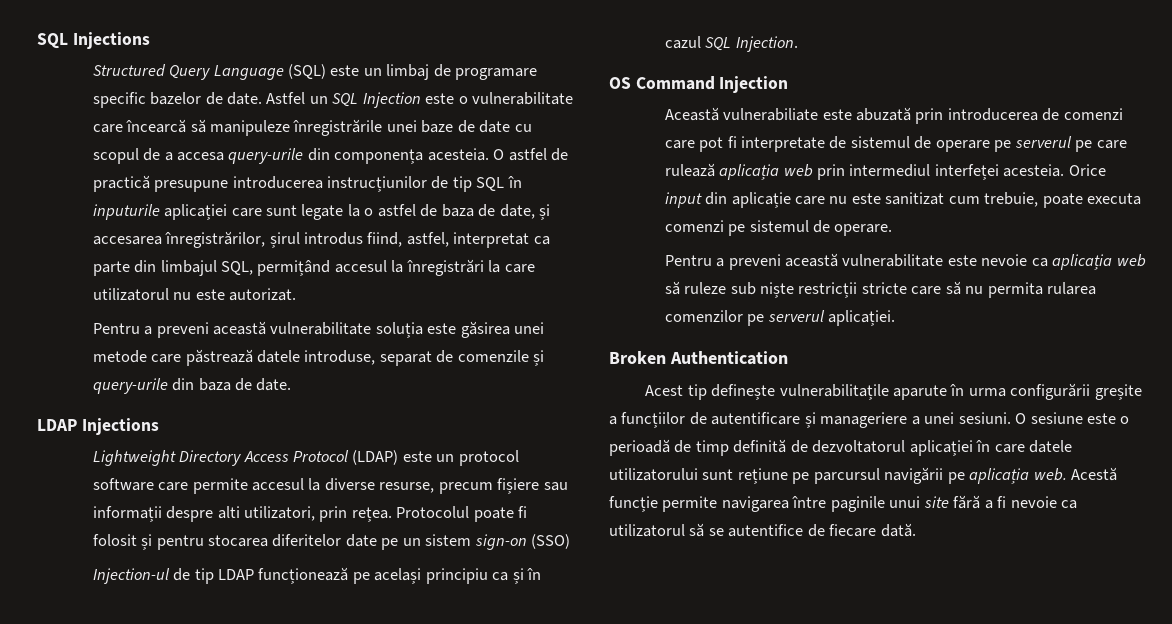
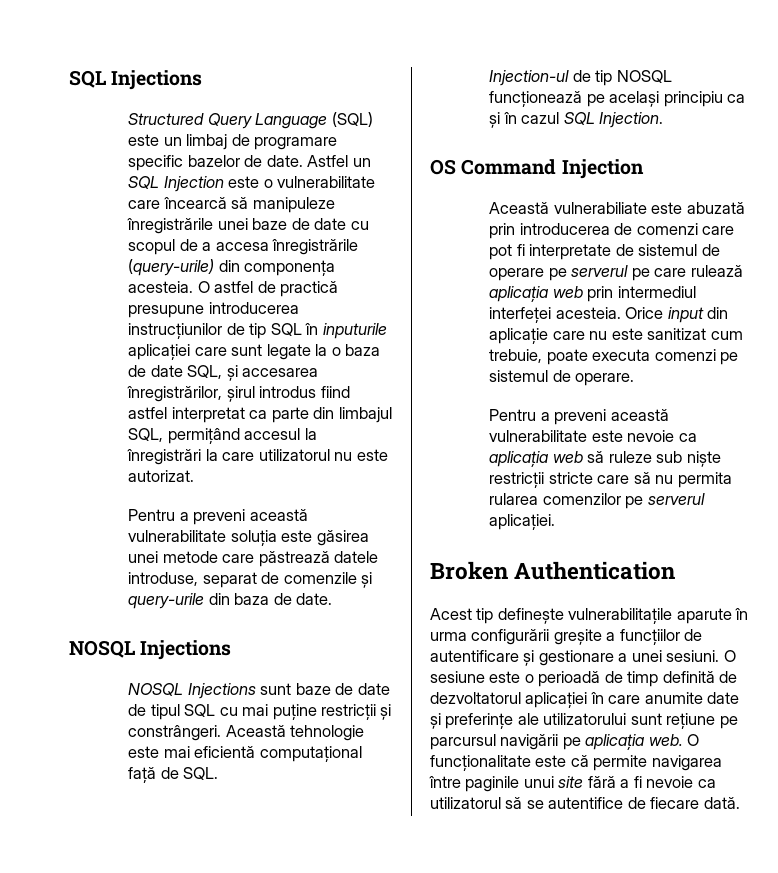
- Astfel un SQL Injection este o vulnerabilitate care încearcă să manipuleze înregistrările unei baze de date cu scopul de a accesa query-urile din componența acesteia.
+ Astfel un SQL Injection este o vulnerabilitate care încearcă să manipuleze înregistrările unei baze de date cu scopul de a accesa înregistrările (query-urile) din componența acesteia.
- O astfel de practică presupune introducerea instrucțiunilor de tip SQL în inputurile aplicației care sunt legate la o astfel de baza de date, și accesarea înregistrărilor, șirul introdus fiind, astfel, interpretat ca parte din limbajul SQL, permițând accesul la înregistrări la care utilizatorul nu este autorizat.
+ O astfel de practică presupune introducerea instrucțiunilor de tip SQL în inputurile aplicației care sunt legate la o baza de date SQL, și accesarea înregistrărilor, șirul introdus fiind astfel interpretat ca parte din limbajul SQL, permițând accesul la înregistrări la care utilizatorul nu este autorizat.
  Pentru a preveni această vulnerabilitate soluția este găsirea unei metode care păstrează datele introduse, separat de comenzile și query-urile din baza de date.
- LDAP Injections
- Lightweight Directory Access Protocol (LDAP) este un protocol software care permite accesul la diverse resurse, precum fișiere sau informații despre alti utilizatori, prin rețea. Protocolul poate fi folosit și pentru stocarea diferitelor date pe un sistem sign-on (SSO)
+ NOSQL Injections
+ NOSQL Injections sunt baze de date de tipul SQL cu mai puține restricții și constrângeri. Această tehnologie este mai eficientă computațional față de SQL.
- Injection-ul de tip LDAP funcționează pe același principiu ca și în cazul SQL Injection.
+ Injection-ul de tip NOSQL funcționează pe același principiu ca și în cazul SQL Injection.
- Acest tip definește vulnerabilitațile aparute în urma configurării greșite a funcțiilor de autentificare și manageriere a unei sesiuni.
+ Acest tip definește vulnerabilitațile aparute în urma configurării greșite a funcțiilor de autentificare și gestionare a unei sesiuni.
- O sesiune este o perioadă de timp definită de dezvoltatorul aplicației în care datele utilizatorului sunt rețiune pe parcursul navigării pe aplicația web.
+ O sesiune este o perioadă de timp definită de dezvoltatorul aplicației în care anumite date și preferințe ale utilizatorului sunt rețiune pe parcursul navigării pe aplicația web.
- Acestă funcție permite navigarea între paginile unui site fără a fi nevoie ca utilizatorul să se autentifice de fiecare dată.
+ O funcționalitate este că permite navigarea între paginile unui site fără a fi nevoie ca utilizatorul să se autentifice de fiecare dată.

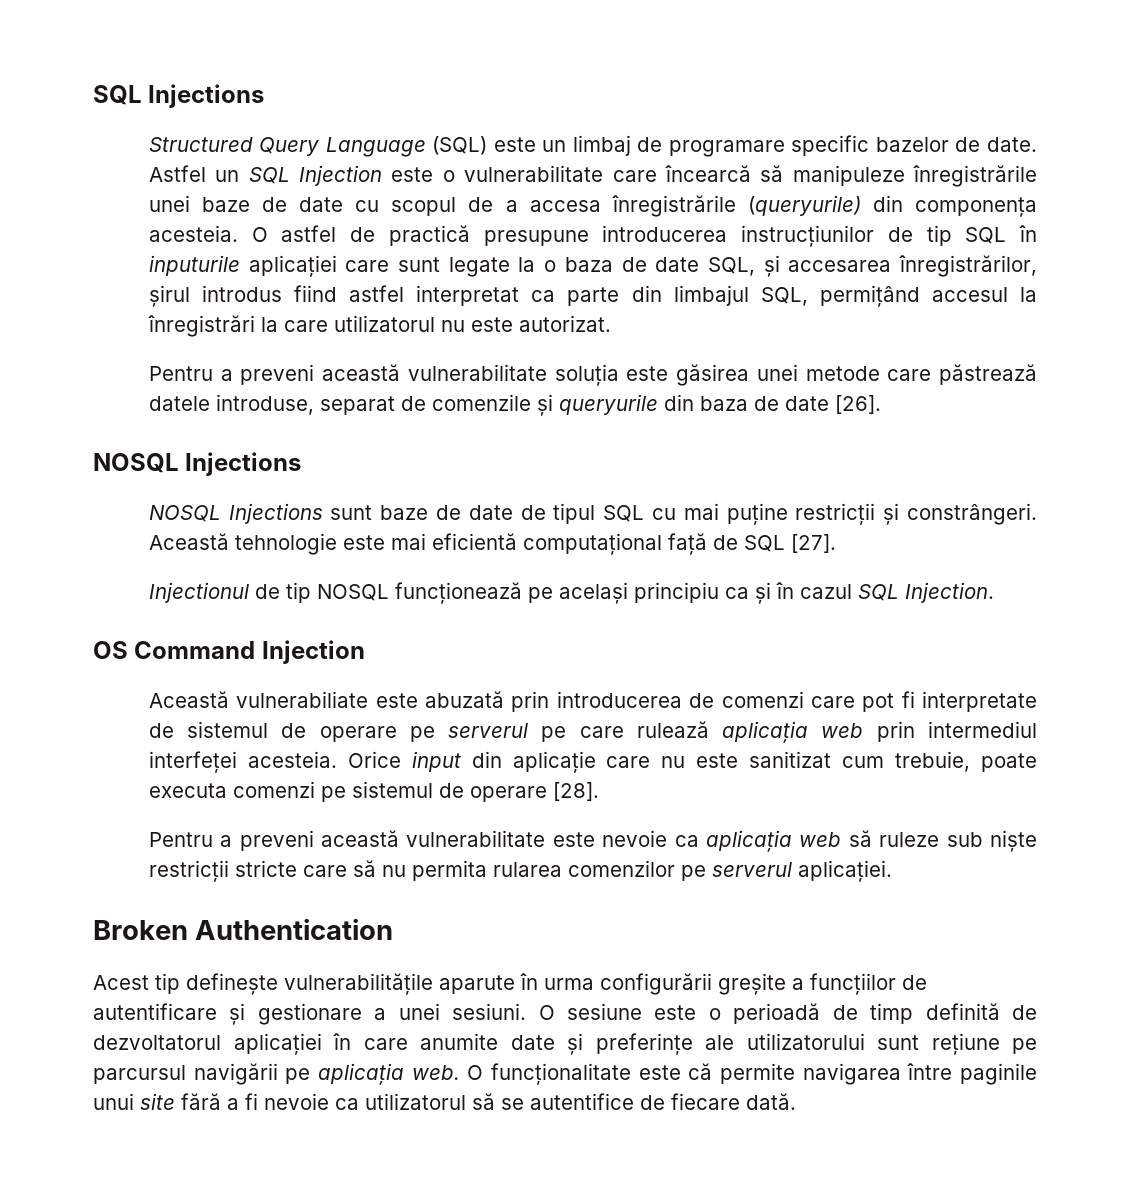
- Astfel un SQL Injection este o vulnerabilitate care încearcă să manipuleze înregistrările unei baze de date cu scopul de a accesa înregistrările (query-urile) din componența acesteia.
+ Astfel un SQL Injection este o vulnerabilitate care încearcă să manipuleze înregistrările unei baze de date cu scopul de a accesa înregistrările (queryurile) din componența acesteia.
- Pentru a preveni această vulnerabilitate soluția este găsirea unei metode care păstrează datele introduse, separat de comenzile și query-urile din baza de date.
+ Pentru a preveni această vulnerabilitate soluția este găsirea unei metode care păstrează datele introduse, separat de comenzile și queryurile din baza de date [26].
- Această tehnologie este mai eficientă computațional față de SQL.
- Injection-ul de tip NOSQL funcționează pe același principiu ca și în cazul SQL Injection.
+ Această tehnologie este mai eficientă computațional față de SQL [27].
+ Injectionul de tip NOSQL funcționează pe același principiu ca și în cazul SQL Injection.
- Orice input din aplicație care nu este sanitizat cum trebuie, poate executa comenzi pe sistemul de operare.
+ Orice input din aplicație care nu este sanitizat cum trebuie, poate executa comenzi pe sistemul de operare [28].
- Acest tip definește vulnerabilitațile aparute în urma configurării greșite a funcțiilor de autentificare și gestionare a unei sesiuni.
+ Acest tip definește vulnerabilitățile aparute în urma configurării greșite a funcțiilor de autentificare și gestionare a unei sesiuni.

